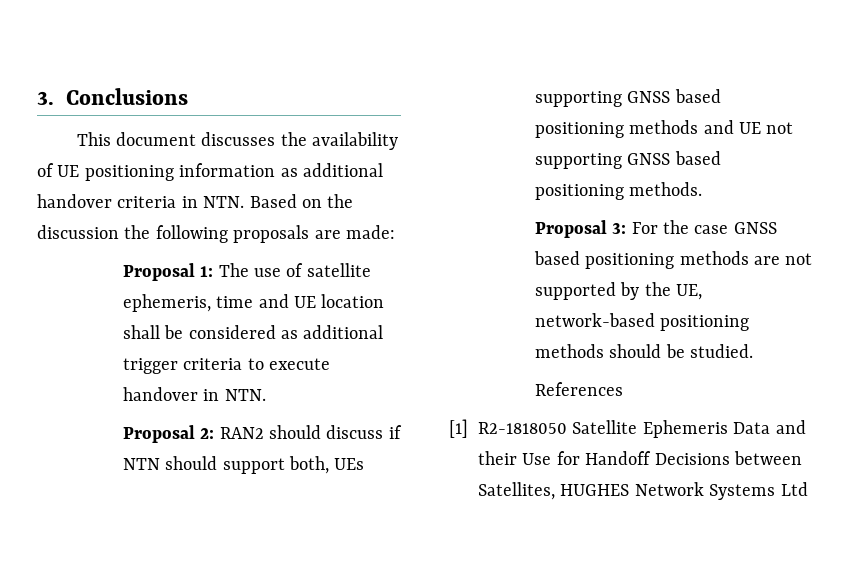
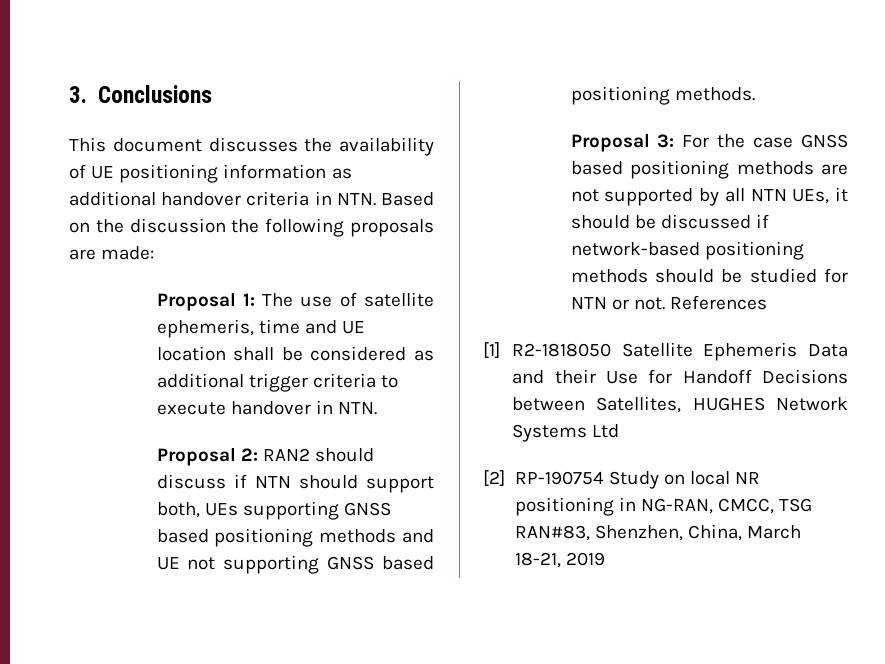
- Proposal 3: For the case GNSS based positioning methods are not supported by the UE, network-based positioning methods should be studied.
- References
+ Proposal 3: For the case GNSS based positioning methods are not supported by all NTN UEs, it should be discussed if network-based positioning methods should be studied for NTN or not. References
+ [2] RP-190754 Study on local NR positioning in NG-RAN, CMCC, TSG RAN#83, Shenzhen, China, March 18-21, 2019

